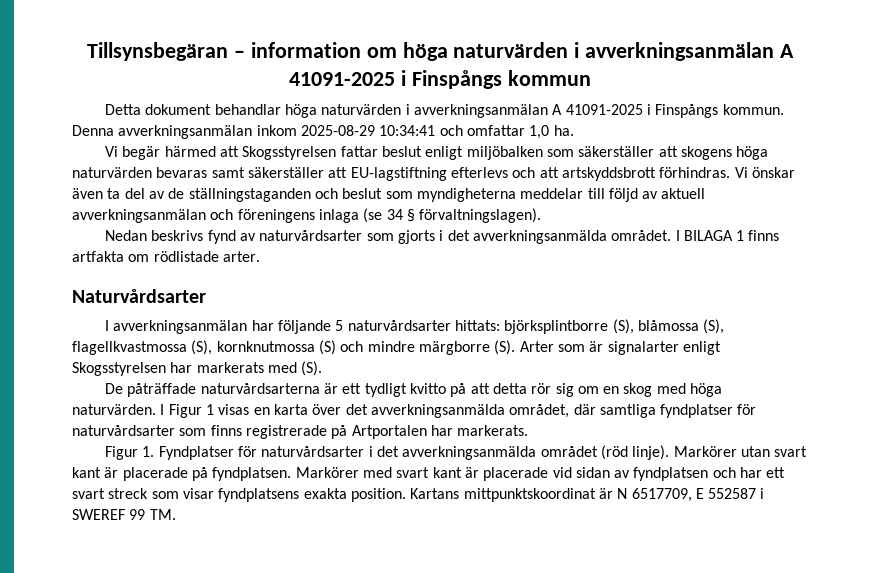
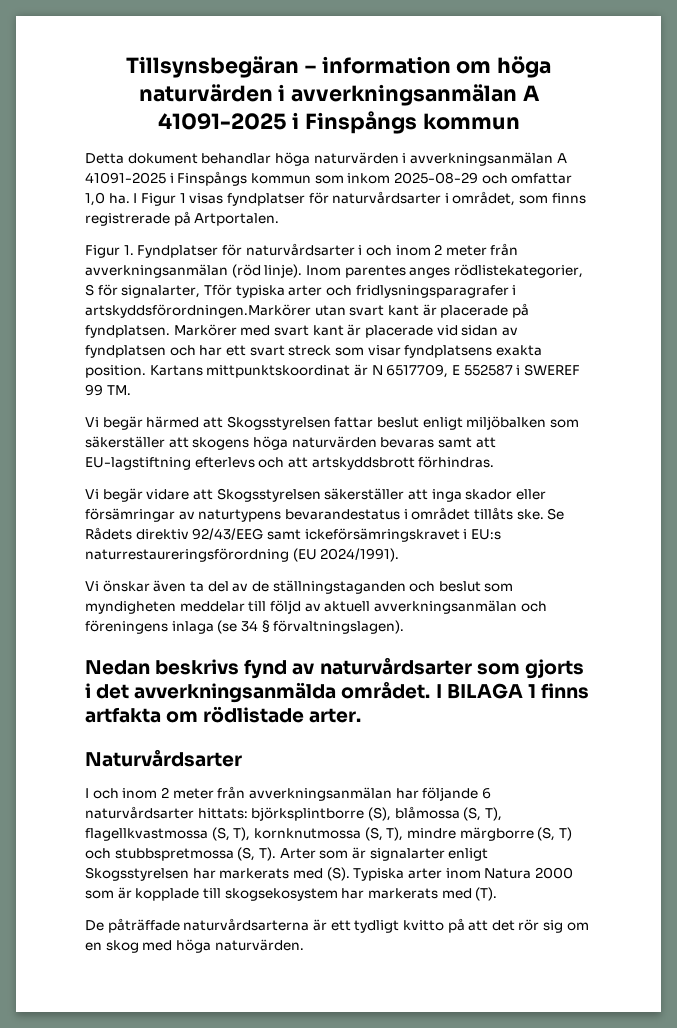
- Detta dokument behandlar höga naturvärden i avverkningsanmälan A 41091-2025 i Finspångs kommun. Denna avverkningsanmälan inkom 2025-08-29 10:34:41 och omfattar 1,0 ha.
- Vi begär härmed att Skogsstyrelsen fattar beslut enligt miljöbalken som säkerställer att skogens höga naturvärden bevaras samt säkerställer att EU-lagstiftning efterlevs och att artskyddsbrott förhindras. Vi önskar även ta del av de ställningstaganden och beslut som myndigheterna meddelar till följd av aktuell avverkningsanmälan och föreningens inlaga (se 34 § förvaltningslagen).
- Nedan beskrivs fynd av naturvårdsarter som gjorts i det avverkningsanmälda området. I BILAGA 1 finns artfakta om rödlistade arter.
- Naturvårdsarter
- I avverkningsanmälan har följande 5 naturvårdsarter hittats: björksplintborre (S), blåmossa (S), flagellkvastmossa (S), kornknutmossa (S) och mindre märgborre (S). Arter som är signalarter enligt Skogsstyrelsen har markerats med (S).
- De påträffade naturvårdsarterna är ett tydligt kvitto på att detta rör sig om en skog med höga naturvärden. I Figur 1 visas en karta över det avverkningsanmälda området, där samtliga fyndplatser för naturvårdsarter som finns registrerade på Artportalen har markerats.
+ Detta dokument behandlar höga naturvärden i avverkningsanmälan A 41091-2025 i Finspångs kommun som inkom 2025-08-29 och omfattar 1,0 ha. I Figur 1 visas fyndplatser för naturvårdsarter i området, som finns registrerade på Artportalen.
- Figur 1. Fyndplatser för naturvårdsarter i det avverkningsanmälda området (röd linje). Markörer utan svart kant är placerade på fyndplatsen.
+ Figur 1. Fyndplatser för naturvårdsarter i och inom 2 meter från avverkningsanmälan (röd linje). Inom parentes anges rödlistekategorier, S för signalarter, Tför typiska arter och fridlysningsparagrafer i artskyddsförordningen.Markörer utan svart kant är placerade på fyndplatsen.
+ Vi begär härmed att Skogsstyrelsen fattar beslut enligt miljöbalken som säkerställer att skogens höga naturvärden bevaras samt att EU-lagstiftning efterlevs och att artskyddsbrott förhindras.
+ Vi begär vidare att Skogsstyrelsen säkerställer att inga skador eller försämringar av naturtypens bevarandestatus i området tillåts ske. Se Rådets direktiv 92/43/EEG samt ickeförsämringskravet i EU:s naturrestaureringsförordning (EU 2024/1991).
+ Vi önskar även ta del av de ställningstaganden och beslut som myndigheten meddelar till följd av aktuell avverkningsanmälan och föreningens inlaga (se 34 § förvaltningslagen).
+ Nedan beskrivs fynd av naturvårdsarter som gjorts i det avverkningsanmälda området. I BILAGA 1 finns artfakta om rödlistade arter.
+ Naturvårdsarter
+ I och inom 2 meter från avverkningsanmälan har följande 6 naturvårdsarter hittats: björksplintborre (S), blåmossa (S, T), flagellkvastmossa (S, T), kornknutmossa (S, T), mindre märgborre (S, T) och stubbspretmossa (S, T). Arter som är signalarter enligt Skogsstyrelsen har markerats med (S). Typiska arter inom Natura 2000 som är kopplade till skogsekosystem har markerats med (T).
+ De påträffade naturvårdsarterna är ett tydligt kvitto på att det rör sig om en skog med höga naturvärden.

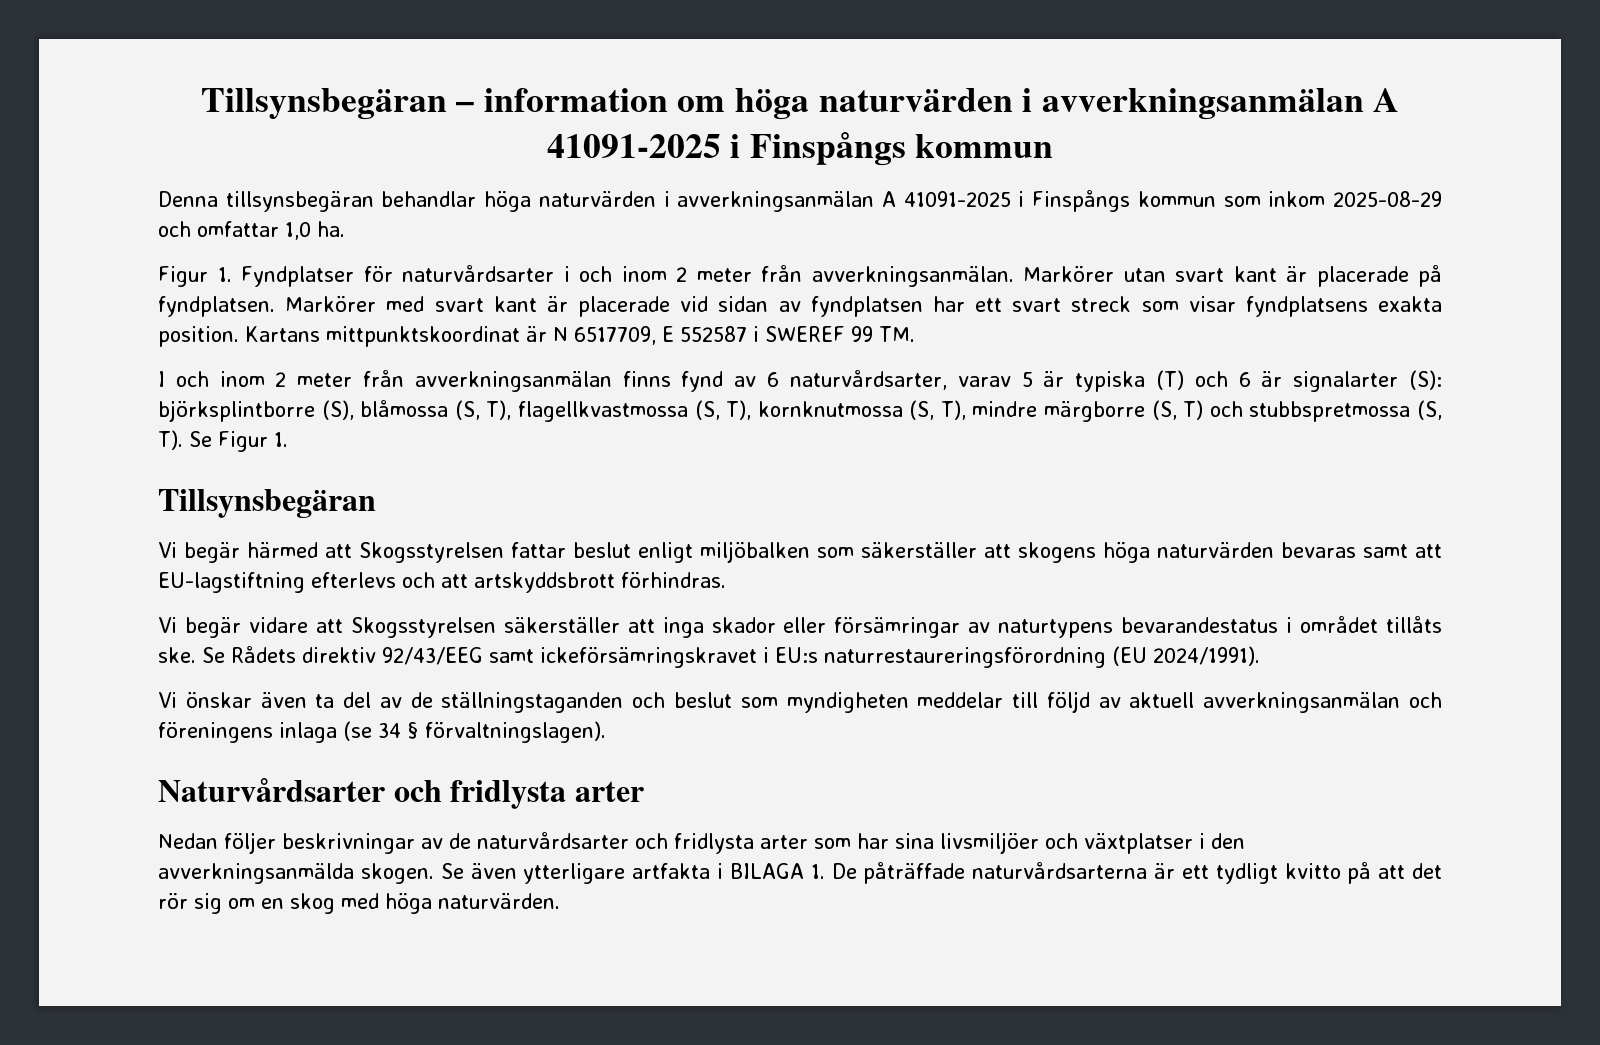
- Detta dokument behandlar höga naturvärden i avverkningsanmälan A 41091-2025 i Finspångs kommun som inkom 2025-08-29 och omfattar 1,0 ha. I Figur 1 visas fyndplatser för naturvårdsarter i området, som finns registrerade på Artportalen.
+ Denna tillsynsbegäran behandlar höga naturvärden i avverkningsanmälan A 41091-2025 i Finspångs kommun som inkom 2025-08-29 och omfattar 1,0 ha.
- Figur 1. Fyndplatser för naturvårdsarter i och inom 2 meter från avverkningsanmälan (röd linje). Inom parentes anges rödlistekategorier, S för signalarter, Tför typiska arter och fridlysningsparagrafer i artskyddsförordningen.Markörer utan svart kant är placerade på fyndplatsen.
+ Figur 1. Fyndplatser för naturvårdsarter i och inom 2 meter från avverkningsanmälan. Markörer utan svart kant är placerade på fyndplatsen.
- Markörer med svart kant är placerade vid sidan av fyndplatsen och har ett svart streck som visar fyndplatsens exakta position.
+ Markörer med svart kant är placerade vid sidan av fyndplatsen har ett svart streck som visar fyndplatsens exakta position.
+ I och inom 2 meter från avverkningsanmälan finns fynd av 6 naturvårdsarter, varav 5 är typiska (T) och 6 är signalarter (S): björksplintborre (S), blåmossa (S, T), flagellkvastmossa (S, T), kornknutmossa (S, T), mindre märgborre (S, T) och stubbspretmossa (S, T). Se Figur 1.
+ Tillsynsbegäran
- Nedan beskrivs fynd av naturvårdsarter som gjorts i det avverkningsanmälda området. I BILAGA 1 finns artfakta om rödlistade arter.
- Naturvårdsarter
- I och inom 2 meter från avverkningsanmälan har följande 6 naturvårdsarter hittats: björksplintborre (S), blåmossa (S, T), flagellkvastmossa (S, T), kornknutmossa (S, T), mindre märgborre (S, T) och stubbspretmossa (S, T). Arter som är signalarter enligt Skogsstyrelsen har markerats med (S). Typiska arter inom Natura 2000 som är kopplade till skogsekosystem har markerats med (T).
- De påträffade naturvårdsarterna är ett tydligt kvitto på att det rör sig om en skog med höga naturvärden.
+ Naturvårdsarter och fridlysta arter
+ Nedan följer beskrivningar av de naturvårdsarter och fridlysta arter som har sina livsmiljöer och växtplatser i den avverkningsanmälda skogen. Se även ytterligare artfakta i BILAGA 1. De påträffade naturvårdsarterna är ett tydligt kvitto på att det rör sig om en skog med höga naturvärden.

